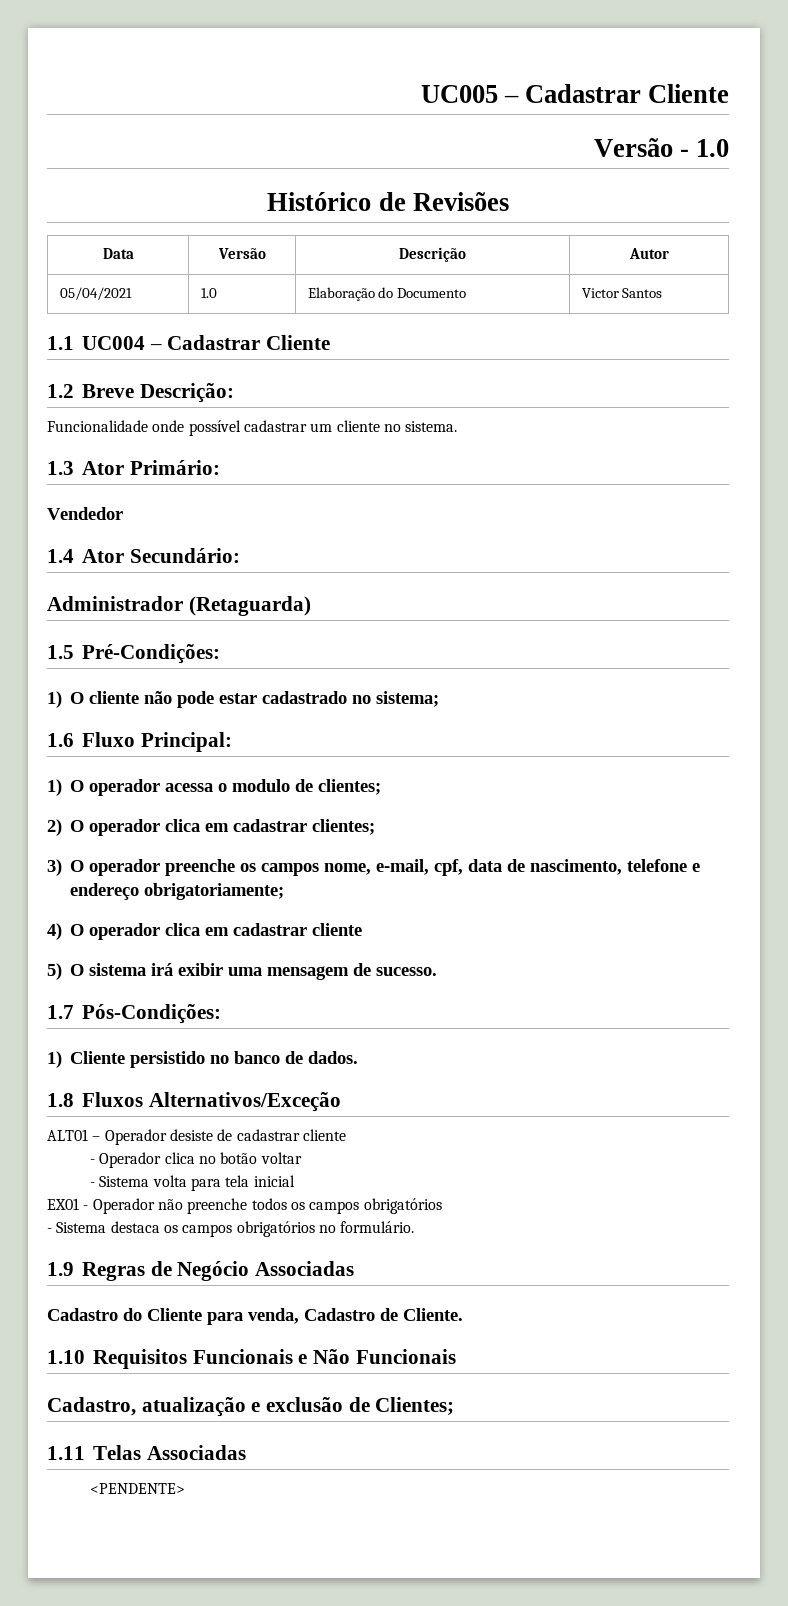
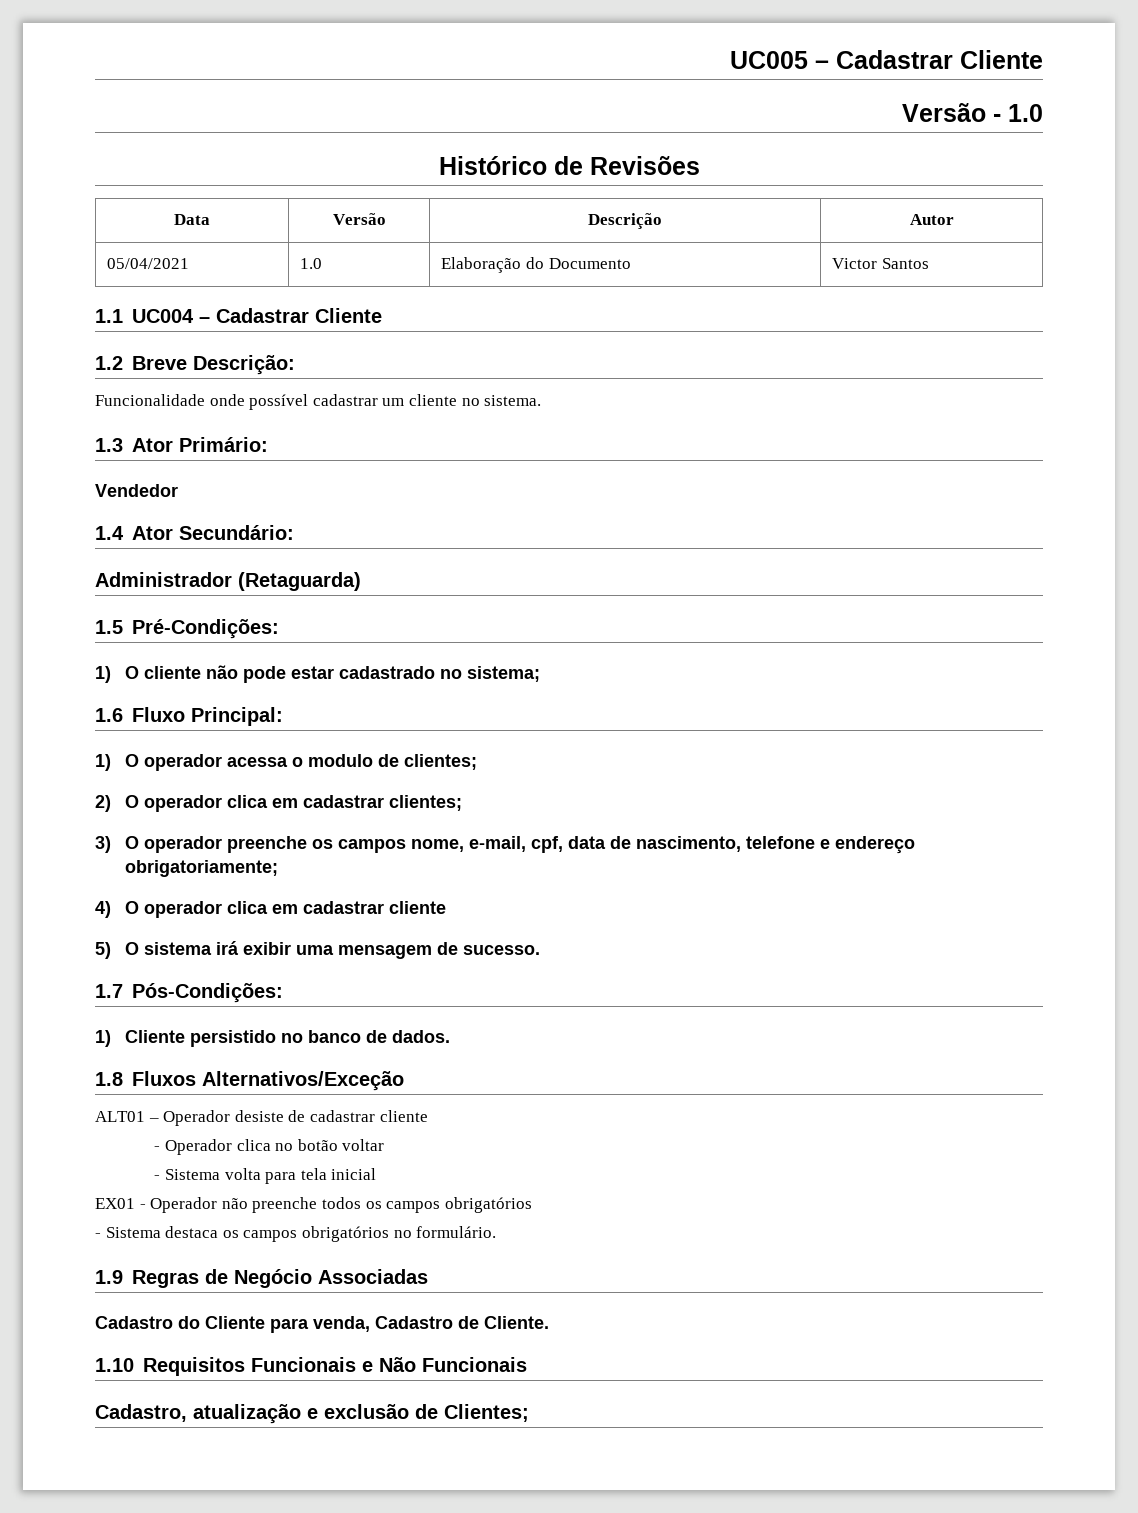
- 1.11 Telas Associadas
- <PENDENTE>

